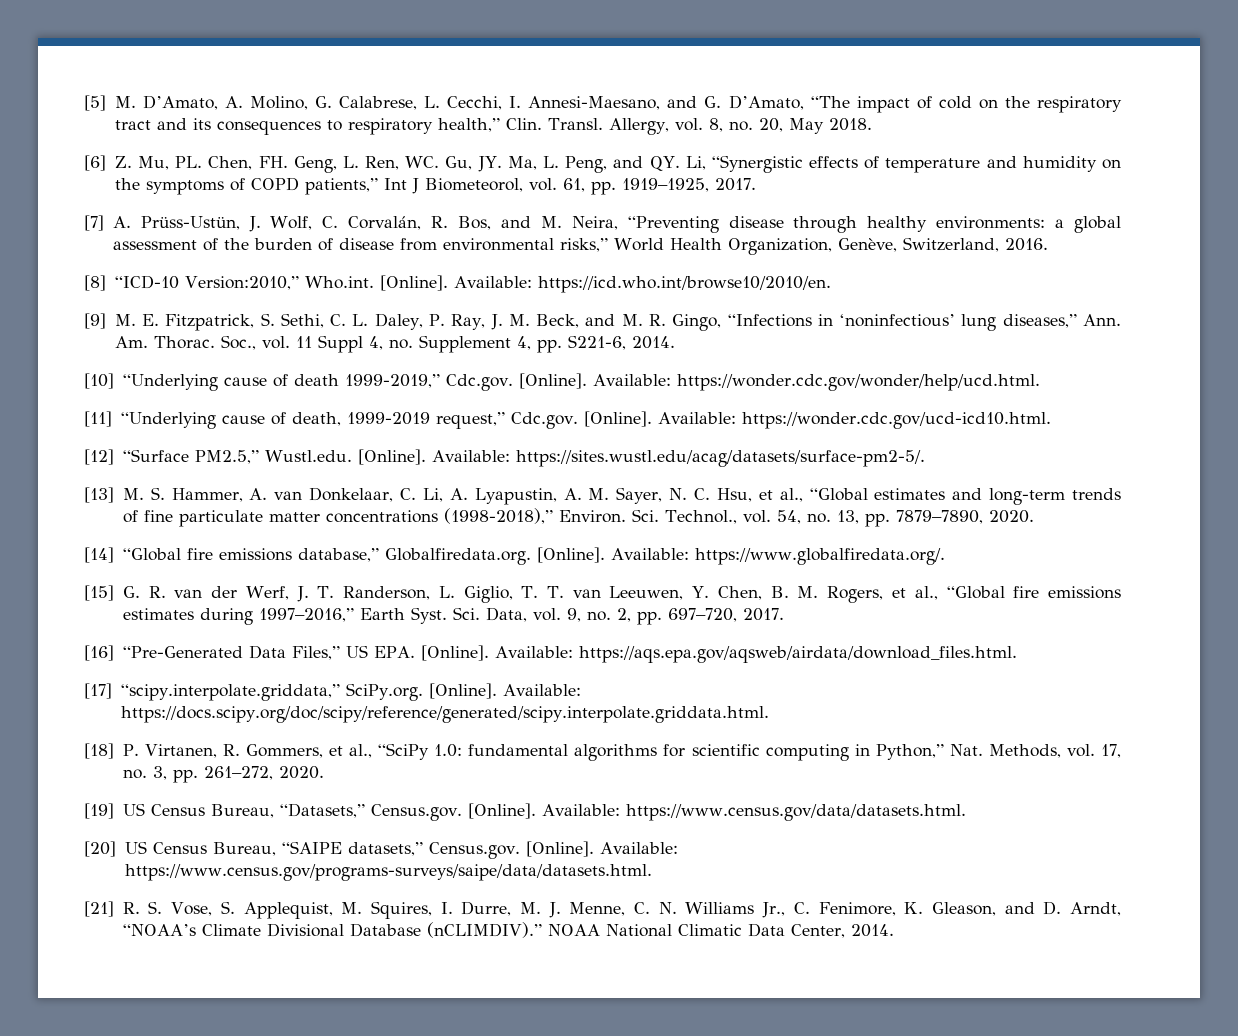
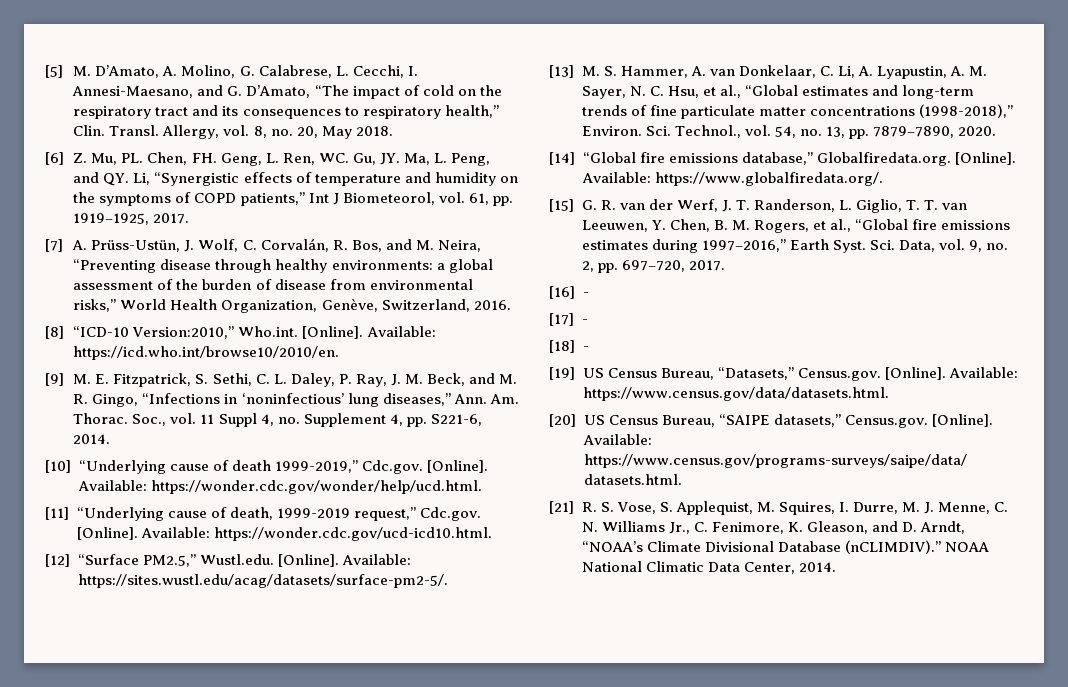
- [16] “Pre-Generated Data Files,” US EPA. [Online]. Available: https://aqs.epa.gov/aqsweb/airdata/download_files.html.
- [17] “scipy.interpolate.griddata,” SciPy.org. [Online]. Available: https://docs.scipy.org/doc/scipy/reference/generated/scipy.interpolate.griddata.html.
- [18] P. Virtanen, R. Gommers, et al., “SciPy 1.0: fundamental algorithms for scientific computing in Python,” Nat. Methods, vol. 17, no. 3, pp. 261–272, 2020.
+ [16] -
+ [17] -
+ [18] -

